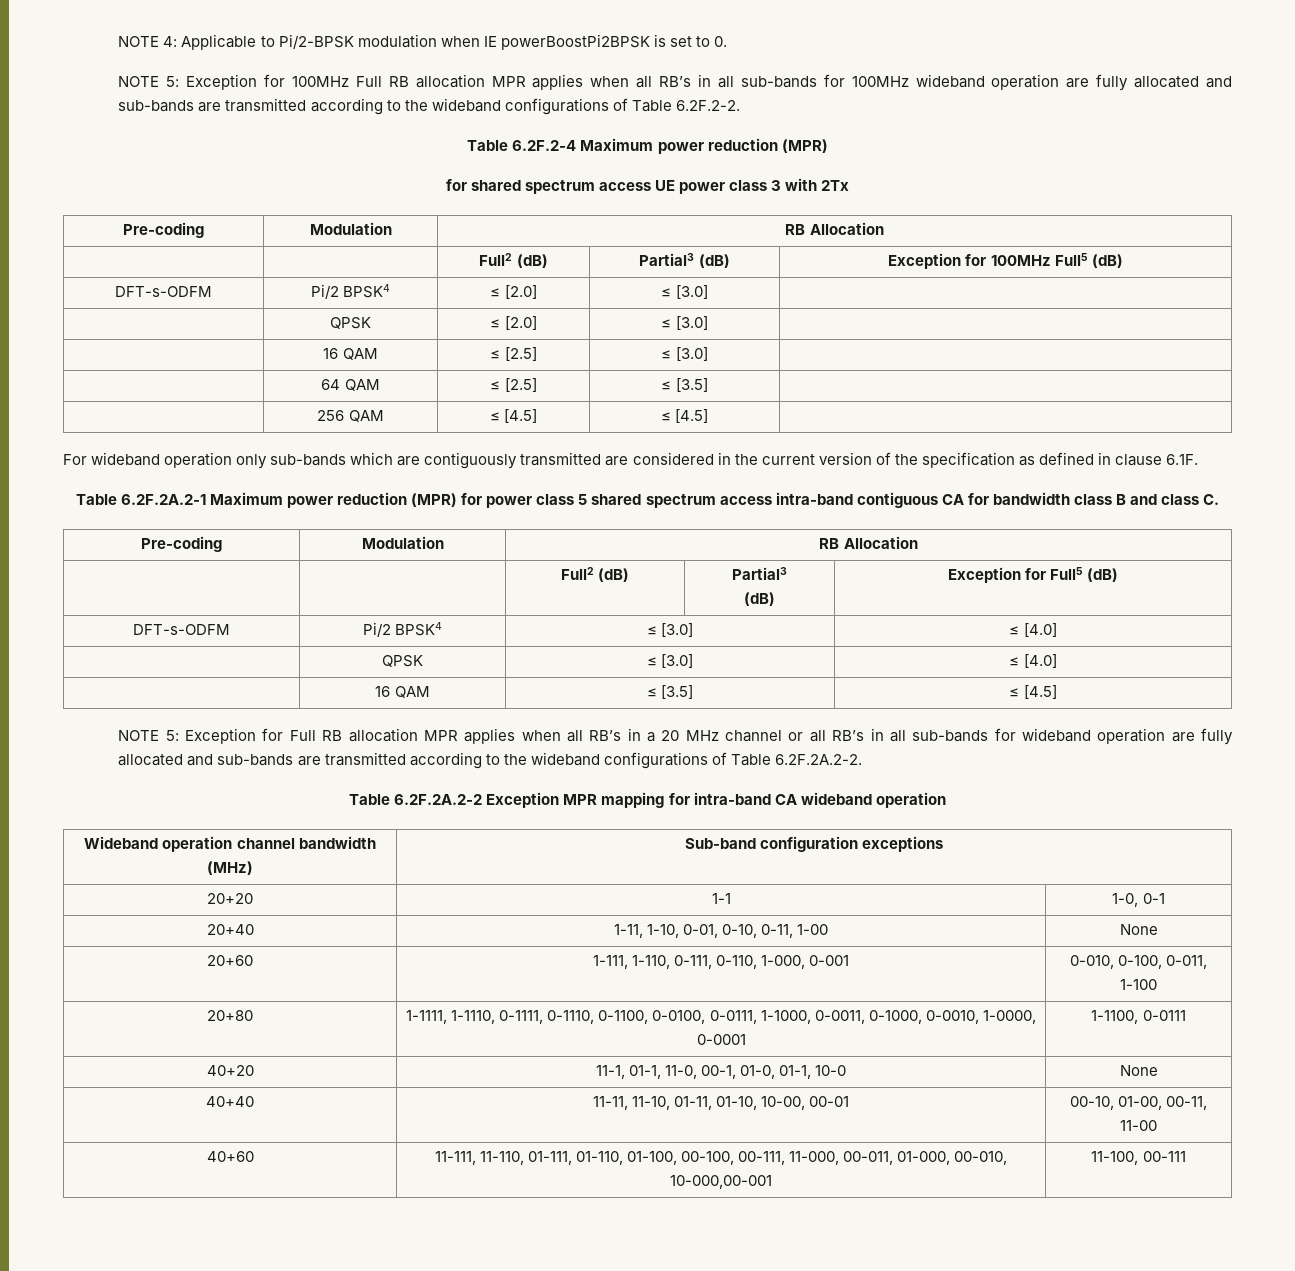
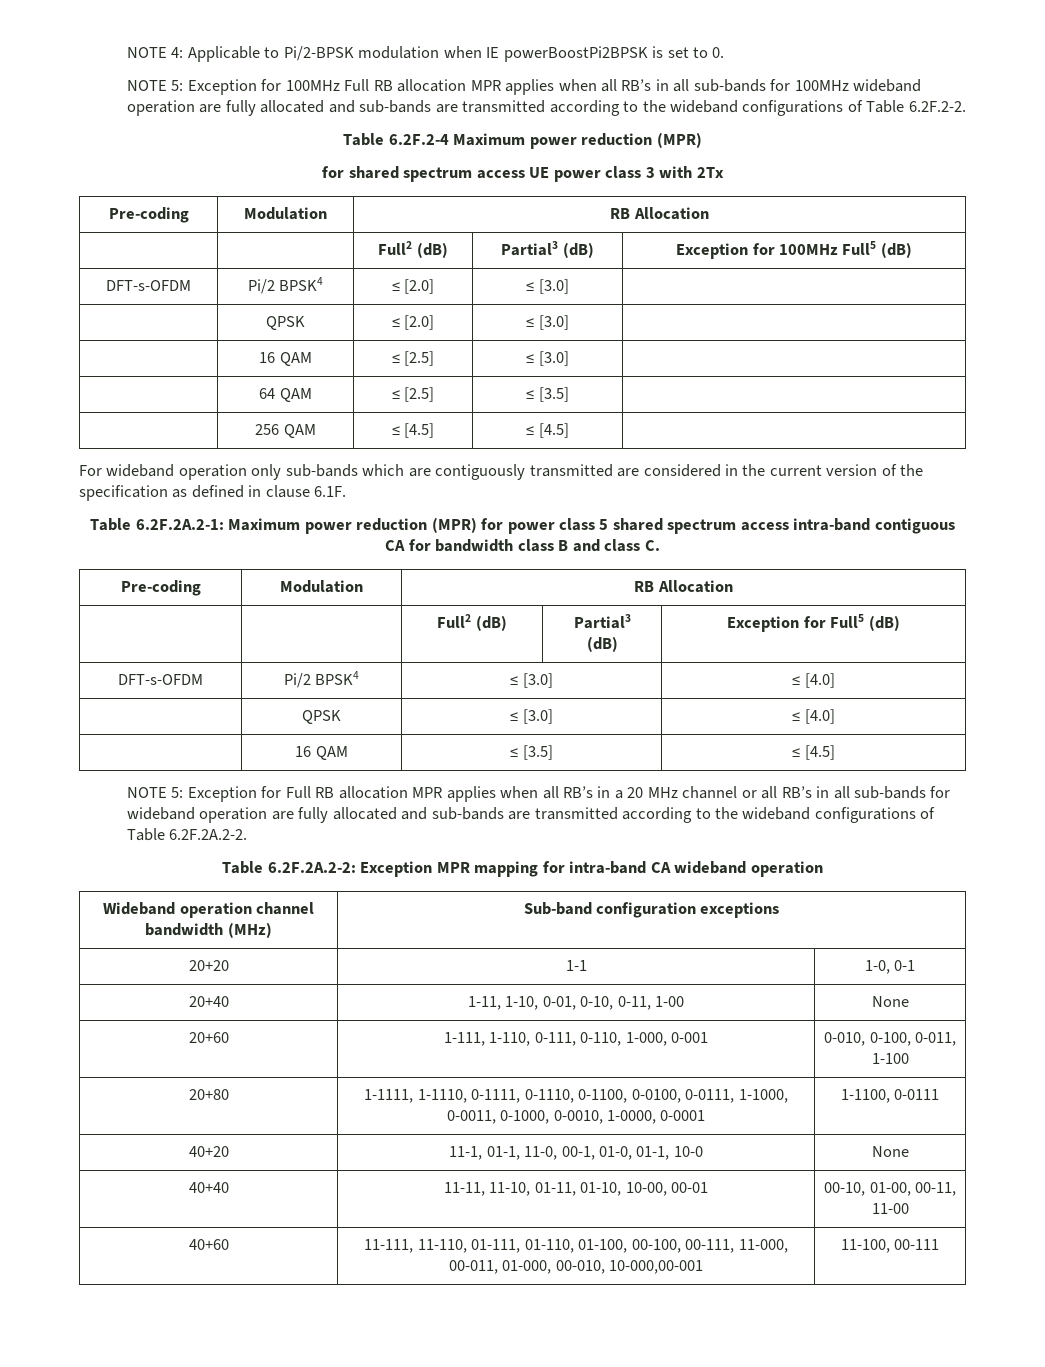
- DFT-s-ODFM | Pi/2 BPSK4 | ≤ [2.0] | ≤ [3.0] |
+ DFT-s-OFDM | Pi/2 BPSK4 | ≤ [2.0] | ≤ [3.0] |
- Table 6.2F.2A.2-1 Maximum power reduction (MPR) for power class 5 shared spectrum access intra-band contiguous CA for bandwidth class B and class C.
+ Table 6.2F.2A.2-1: Maximum power reduction (MPR) for power class 5 shared spectrum access intra-band contiguous CA for bandwidth class B and class C.
- DFT-s-ODFM | Pi/2 BPSK4 | ≤ [3.0] | ≤ [4.0]
+ DFT-s-OFDM | Pi/2 BPSK4 | ≤ [3.0] | ≤ [4.0]
- Table 6.2F.2A.2-2 Exception MPR mapping for intra-band CA wideband operation
+ Table 6.2F.2A.2-2: Exception MPR mapping for intra-band CA wideband operation

